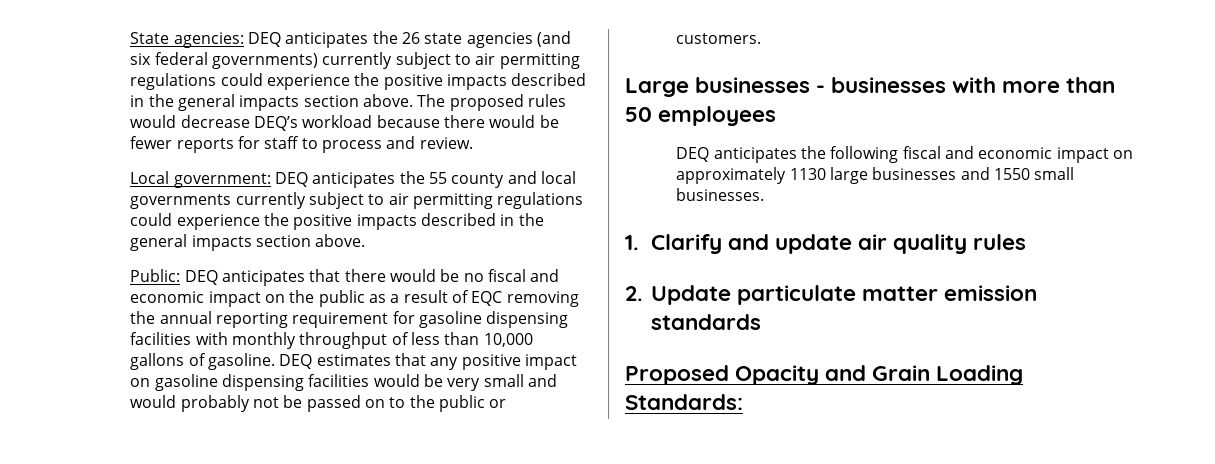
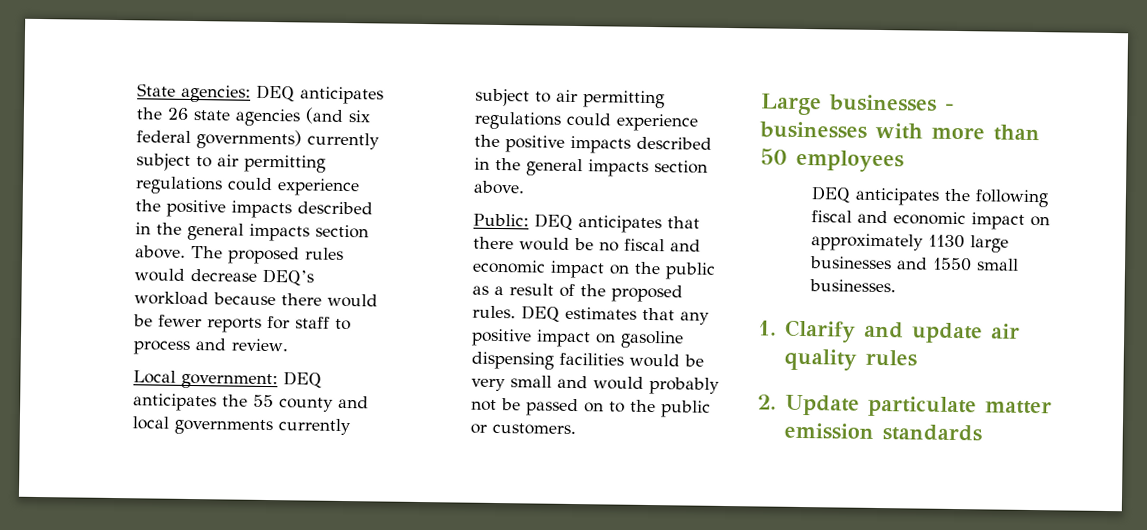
- Public: DEQ anticipates that there would be no fiscal and economic impact on the public as a result of EQC removing the annual reporting requirement for gasoline dispensing facilities with monthly throughput of less than 10,000 gallons of gasoline.
+ Public: DEQ anticipates that there would be no fiscal and economic impact on the public as a result of the proposed rules.
- Proposed Opacity and Grain Loading Standards:

